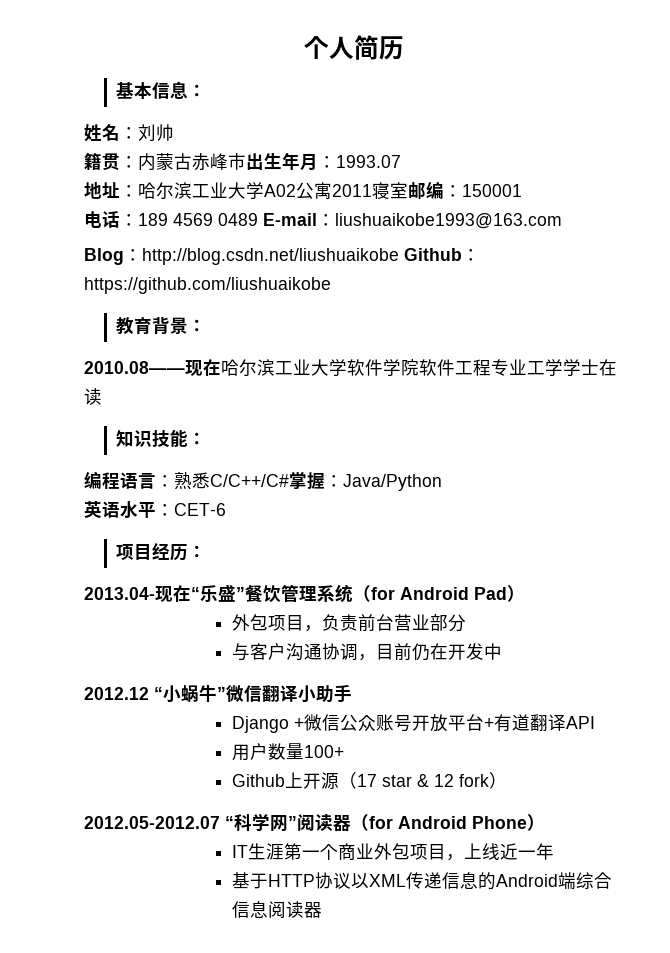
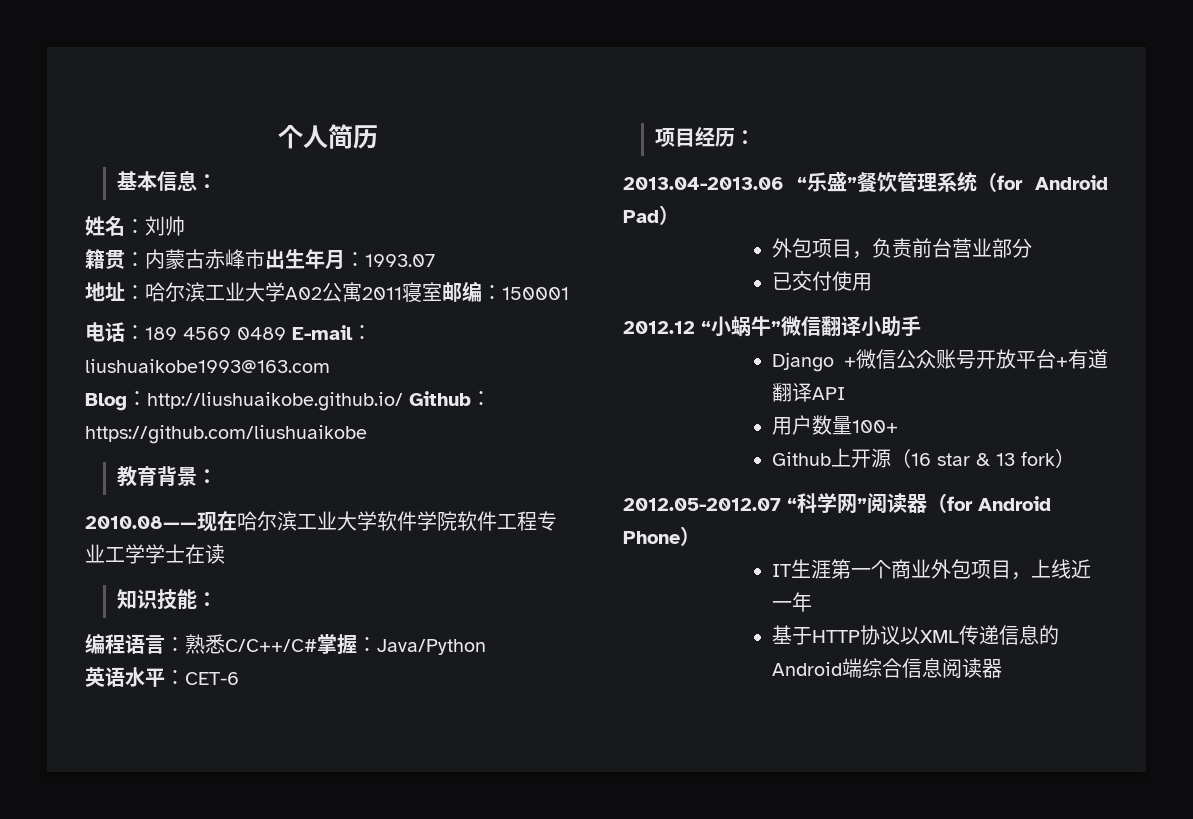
- Blog：http://blog.csdn.net/liushuaikobe Github：https://github.com/liushuaikobe
+ Blog：http://liushuaikobe.github.io/ Github：https://github.com/liushuaikobe
- 2013.04-现在“乐盛”餐饮管理系统（for Android Pad）
+ 2013.04-2013.06 “乐盛”餐饮管理系统（for Android Pad）
- 与客户沟通协调，目前仍在开发中
+ 已交付使用
- Github上开源（17 star & 12 fork）
+ Github上开源（16 star & 13 fork）

